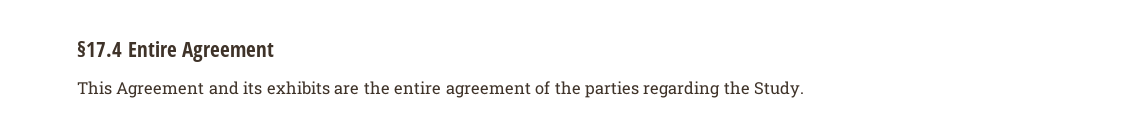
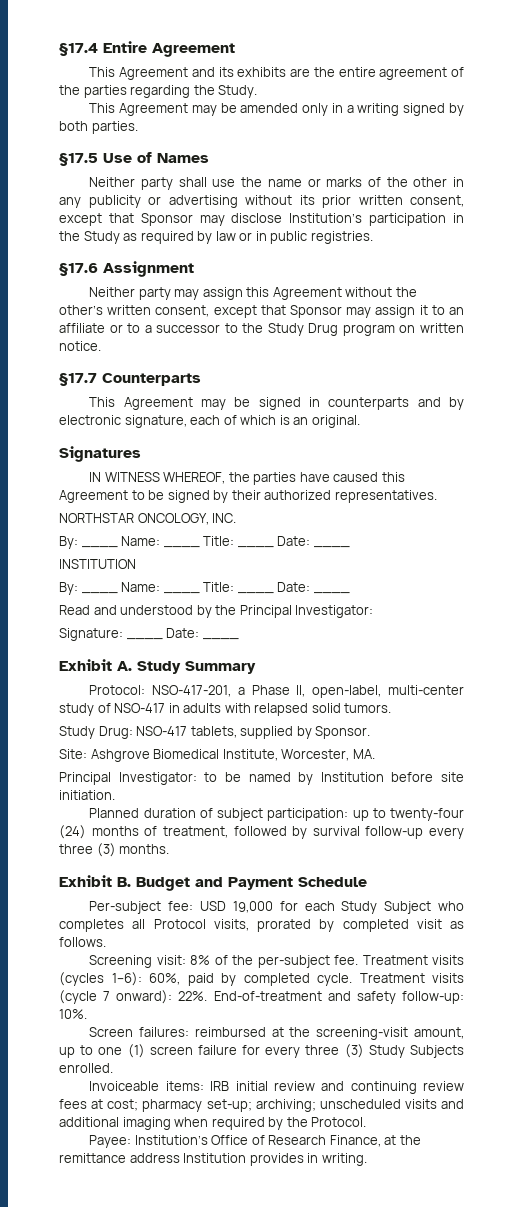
+ This Agreement may be amended only in a writing signed by both parties.
+ §17.5 Use of Names
+ Neither party shall use the name or marks of the other in any publicity or advertising without its prior written consent, except that Sponsor may disclose Institution’s participation in the Study as required by law or in public registries.
+ §17.6 Assignment
+ Neither party may assign this Agreement without the other’s written consent, except that Sponsor may assign it to an affiliate or to a successor to the Study Drug program on written notice.
+ §17.7 Counterparts
+ This Agreement may be signed in counterparts and by electronic signature, each of which is an original.
+ Signatures
+ IN WITNESS WHEREOF, the parties have caused this Agreement to be signed by their authorized representatives.
+ NORTHSTAR ONCOLOGY, INC.
+ By: ____ Name: ____ Title: ____ Date: ____
+ INSTITUTION
+ By: ____ Name: ____ Title: ____ Date: ____
+ Read and understood by the Principal Investigator:
+ Signature: ____ Date: ____
+ Exhibit A. Study Summary
+ Protocol: NSO-417-201, a Phase II, open-label, multi-center study of NSO-417 in adults with relapsed solid tumors.
+ Study Drug: NSO-417 tablets, supplied by Sponsor.
+ Site: Ashgrove Biomedical Institute, Worcester, MA.
+ Principal Investigator: to be named by Institution before site initiation.
+ Planned duration of subject participation: up to twenty-four (24) months of treatment, followed by survival follow-up every three (3) months.
+ Exhibit B. Budget and Payment Schedule
+ Per-subject fee: USD 19,000 for each Study Subject who completes all Protocol visits, prorated by completed visit as follows.
+ Screening visit: 8% of the per-subject fee. Treatment visits (cycles 1–6): 60%, paid by completed cycle. Treatment visits (cycle 7 onward): 22%. End-of-treatment and safety follow-up: 10%.
+ Screen failures: reimbursed at the screening-visit amount, up to one (1) screen failure for every three (3) Study Subjects enrolled.
+ Invoiceable items: IRB initial review and continuing review fees at cost; pharmacy set-up; archiving; unscheduled visits and additional imaging when required by the Protocol.
+ Payee: Institution’s Office of Research Finance, at the remittance address Institution provides in writing.

